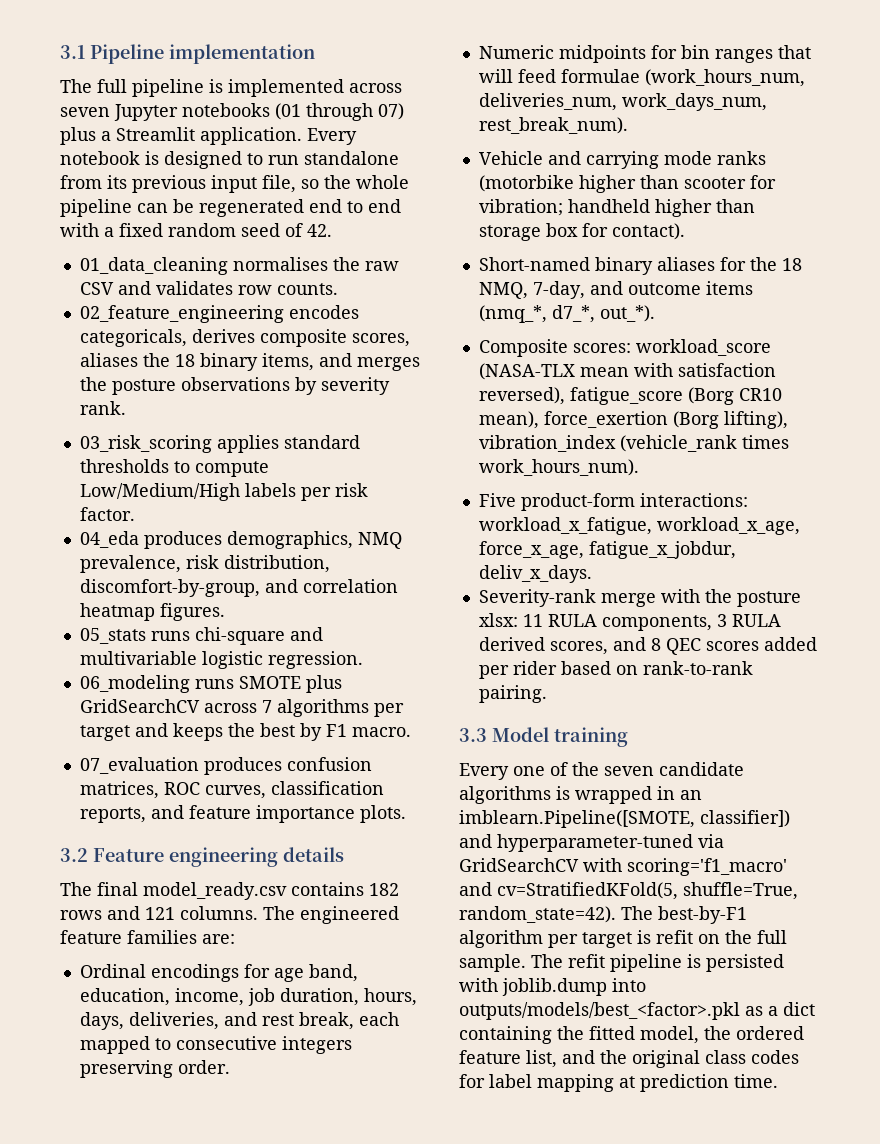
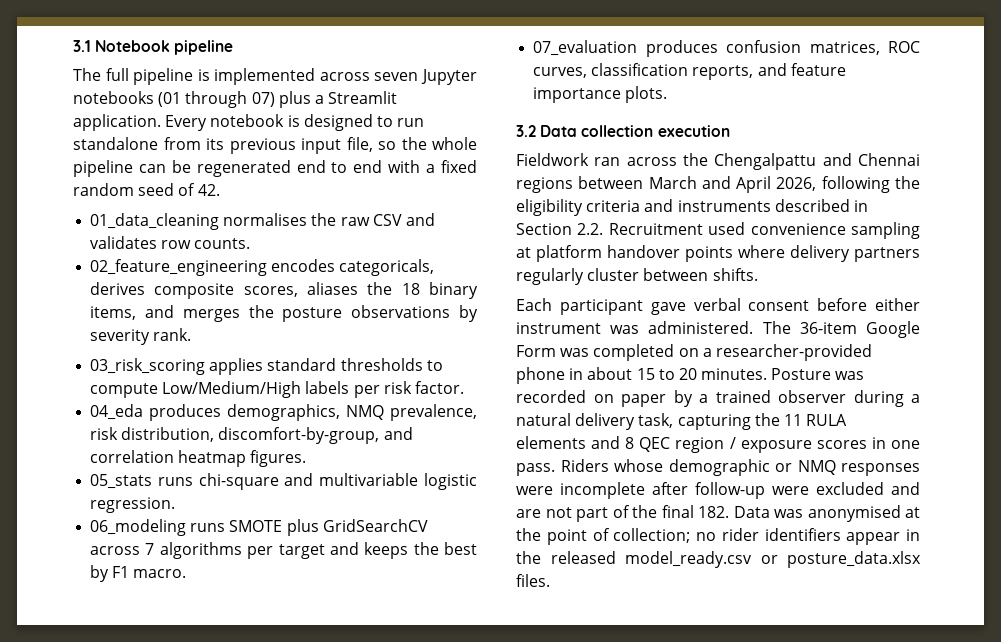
- 3.1 Pipeline implementation
+ 3.1 Notebook pipeline
- 3.2 Feature engineering details
- The final model_ready.csv contains 182 rows and 121 columns. The engineered feature families are:
- Ordinal encodings for age band, education, income, job duration, hours, days, deliveries, and rest break, each mapped to consecutive integers preserving order.
- Numeric midpoints for bin ranges that will feed formulae (work_hours_num, deliveries_num, work_days_num, rest_break_num).
- Vehicle and carrying mode ranks (motorbike higher than scooter for vibration; handheld higher than storage box for contact).
- Short-named binary aliases for the 18 NMQ, 7-day, and outcome items (nmq_*, d7_*, out_*).
- Composite scores: workload_score (NASA-TLX mean with satisfaction reversed), fatigue_score (Borg CR10 mean), force_exertion (Borg lifting), vibration_index (vehicle_rank times work_hours_num).
- Five product-form interactions: workload_x_fatigue, workload_x_age, force_x_age, fatigue_x_jobdur, deliv_x_days.
- Severity-rank merge with the posture xlsx: 11 RULA components, 3 RULA derived scores, and 8 QEC scores added per rider based on rank-to-rank pairing.
- 3.3 Model training
- Every one of the seven candidate algorithms is wrapped in an imblearn.Pipeline([SMOTE, classifier]) and hyperparameter-tuned via GridSearchCV with scoring='f1_macro' and cv=StratifiedKFold(5, shuffle=True, random_state=42). The best-by-F1 algorithm per target is refit on the full sample. The refit pipeline is persisted with joblib.dump into outputs/models/best_<factor>.pkl as a dict containing the fitted model, the ordered feature list, and the original class codes for label mapping at prediction time.
+ 3.2 Data collection execution
+ Fieldwork ran across the Chengalpattu and Chennai regions between March and April 2026, following the eligibility criteria and instruments described in Section 2.2. Recruitment used convenience sampling at platform handover points where delivery partners regularly cluster between shifts.
+ Each participant gave verbal consent before either instrument was administered. The 36-item Google Form was completed on a researcher-provided phone in about 15 to 20 minutes. Posture was recorded on paper by a trained observer during a natural delivery task, capturing the 11 RULA elements and 8 QEC region / exposure scores in one pass. Riders whose demographic or NMQ responses were incomplete after follow-up were excluded and are not part of the final 182. Data was anonymised at the point of collection; no rider identifiers appear in the released model_ready.csv or posture_data.xlsx files.

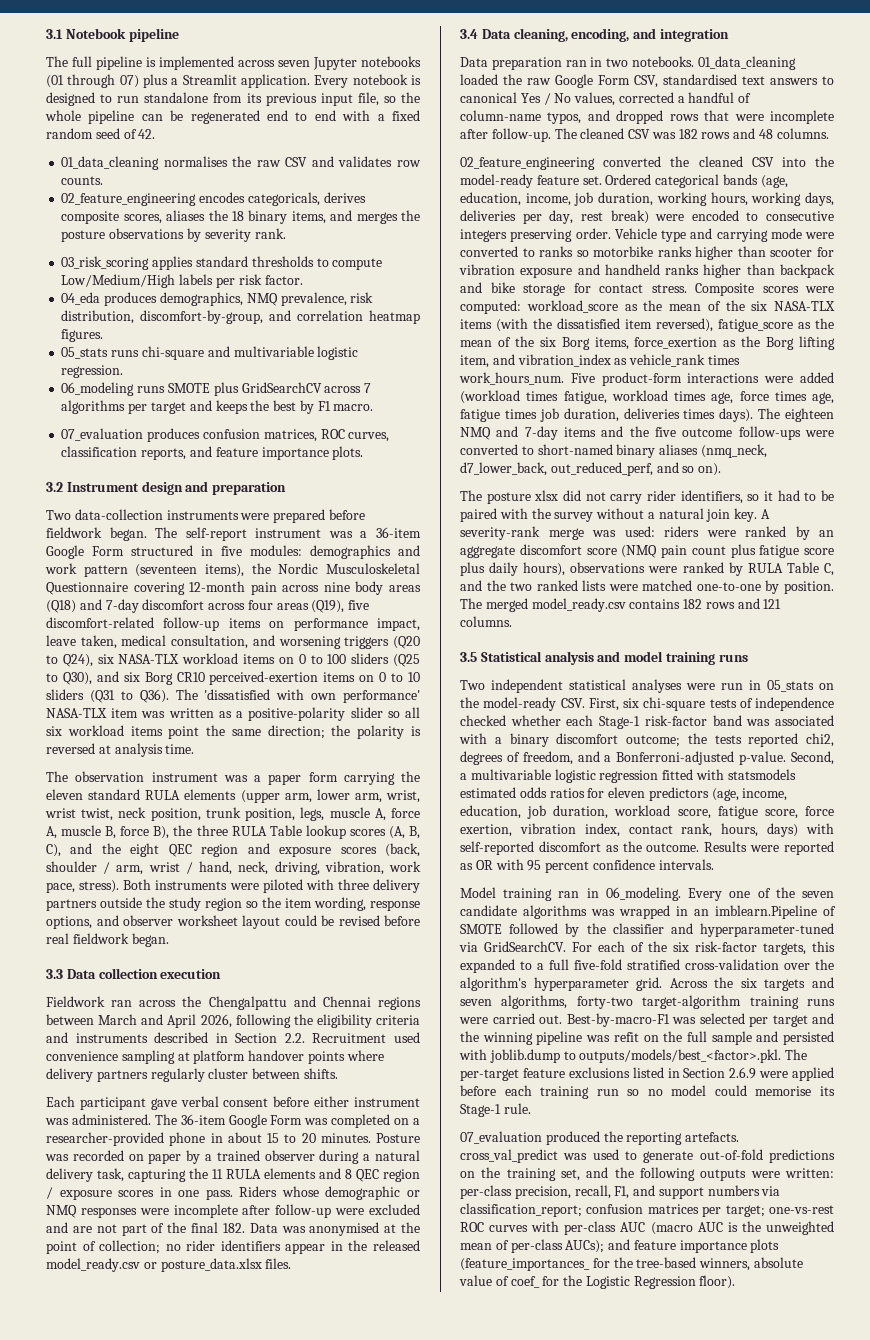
- 3.2 Data collection execution
+ 3.2 Instrument design and preparation
+ Two data-collection instruments were prepared before fieldwork began. The self-report instrument was a 36-item Google Form structured in five modules: demographics and work pattern (seventeen items), the Nordic Musculoskeletal Questionnaire covering 12-month pain across nine body areas (Q18) and 7-day discomfort across four areas (Q19), five discomfort-related follow-up items on performance impact, leave taken, medical consultation, and worsening triggers (Q20 to Q24), six NASA-TLX workload items on 0 to 100 sliders (Q25 to Q30), and six Borg CR10 perceived-exertion items on 0 to 10 sliders (Q31 to Q36). The 'dissatisfied with own performance' NASA-TLX item was written as a positive-polarity slider so all six workload items point the same direction; the polarity is reversed at analysis time.
+ The observation instrument was a paper form carrying the eleven standard RULA elements (upper arm, lower arm, wrist, wrist twist, neck position, trunk position, legs, muscle A, force A, muscle B, force B), the three RULA Table lookup scores (A, B, C), and the eight QEC region and exposure scores (back, shoulder / arm, wrist / hand, neck, driving, vibration, work pace, stress). Both instruments were piloted with three delivery partners outside the study region so the item wording, response options, and observer worksheet layout could be revised before real fieldwork began.
+ 3.3 Data collection execution
+ 3.4 Data cleaning, encoding, and integration
+ Data preparation ran in two notebooks. 01_data_cleaning loaded the raw Google Form CSV, standardised text answers to canonical Yes / No values, corrected a handful of column-name typos, and dropped rows that were incomplete after follow-up. The cleaned CSV was 182 rows and 48 columns.
+ 02_feature_engineering converted the cleaned CSV into the model-ready feature set. Ordered categorical bands (age, education, income, job duration, working hours, working days, deliveries per day, rest break) were encoded to consecutive integers preserving order. Vehicle type and carrying mode were converted to ranks so motorbike ranks higher than scooter for vibration exposure and handheld ranks higher than backpack and bike storage for contact stress. Composite scores were computed: workload_score as the mean of the six NASA-TLX items (with the dissatisfied item reversed), fatigue_score as the mean of the six Borg items, force_exertion as the Borg lifting item, and vibration_index as vehicle_rank times work_hours_num. Five product-form interactions were added (workload times fatigue, workload times age, force times age, fatigue times job duration, deliveries times days). The eighteen NMQ and 7-day items and the five outcome follow-ups were converted to short-named binary aliases (nmq_neck, d7_lower_back, out_reduced_perf, and so on).
+ The posture xlsx did not carry rider identifiers, so it had to be paired with the survey without a natural join key. A severity-rank merge was used: riders were ranked by an aggregate discomfort score (NMQ pain count plus fatigue score plus daily hours), observations were ranked by RULA Table C, and the two ranked lists were matched one-to-one by position. The merged model_ready.csv contains 182 rows and 121 columns.
+ 3.5 Statistical analysis and model training runs
+ Two independent statistical analyses were run in 05_stats on the model-ready CSV. First, six chi-square tests of independence checked whether each Stage-1 risk-factor band was associated with a binary discomfort outcome; the tests reported chi2, degrees of freedom, and a Bonferroni-adjusted p-value. Second, a multivariable logistic regression fitted with statsmodels estimated odds ratios for eleven predictors (age, income, education, job duration, workload score, fatigue score, force exertion, vibration index, contact rank, hours, days) with self-reported discomfort as the outcome. Results were reported as OR with 95 percent confidence intervals.
+ Model training ran in 06_modeling. Every one of the seven candidate algorithms was wrapped in an imblearn.Pipeline of SMOTE followed by the classifier and hyperparameter-tuned via GridSearchCV. For each of the six risk-factor targets, this expanded to a full five-fold stratified cross-validation over the algorithm's hyperparameter grid. Across the six targets and seven algorithms, forty-two target-algorithm training runs were carried out. Best-by-macro-F1 was selected per target and the winning pipeline was refit on the full sample and persisted with joblib.dump to outputs/models/best_<factor>.pkl. The per-target feature exclusions listed in Section 2.6.9 were applied before each training run so no model could memorise its Stage-1 rule.
+ 07_evaluation produced the reporting artefacts. cross_val_predict was used to generate out-of-fold predictions on the training set, and the following outputs were written: per-class precision, recall, F1, and support numbers via classification_report; confusion matrices per target; one-vs-rest ROC curves with per-class AUC (macro AUC is the unweighted mean of per-class AUCs); and feature importance plots (feature_importances_ for the tree-based winners, absolute value of coef_ for the Logistic Regression floor).

